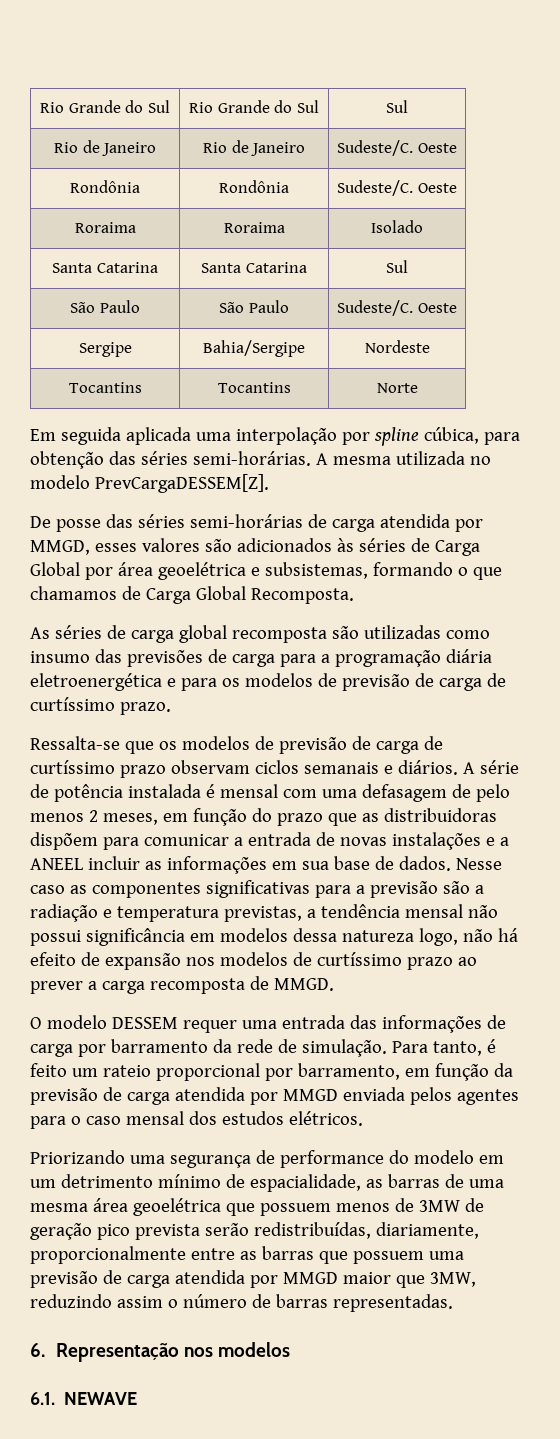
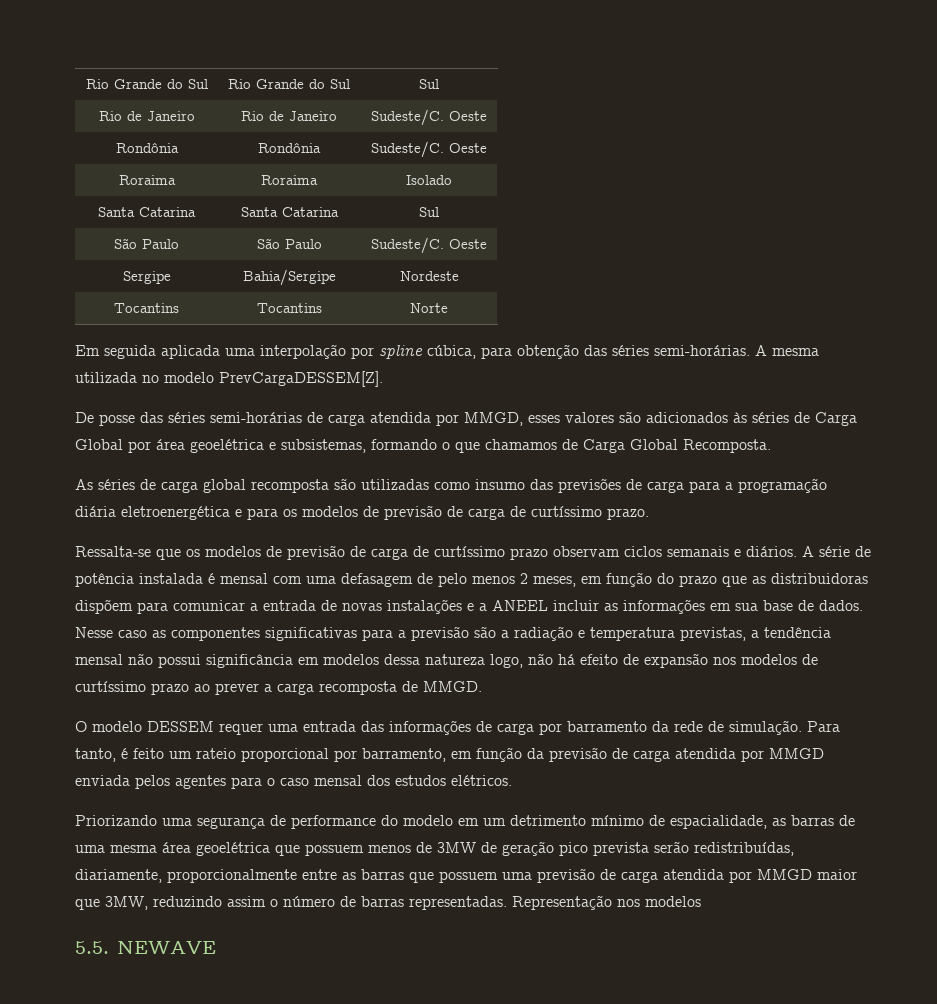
- Priorizando uma segurança de performance do modelo em um detrimento mínimo de espacialidade, as barras de uma mesma área geoelétrica que possuem menos de 3MW de geração pico prevista serão redistribuídas, diariamente, proporcionalmente entre as barras que possuem uma previsão de carga atendida por MMGD maior que 3MW, reduzindo assim o número de barras representadas.
- 6. Representação nos modelos
+ Priorizando uma segurança de performance do modelo em um detrimento mínimo de espacialidade, as barras de uma mesma área geoelétrica que possuem menos de 3MW de geração pico prevista serão redistribuídas, diariamente, proporcionalmente entre as barras que possuem uma previsão de carga atendida por MMGD maior que 3MW, reduzindo assim o número de barras representadas. Representação nos modelos
- 6.1. NEWAVE
+ 5.5. NEWAVE

